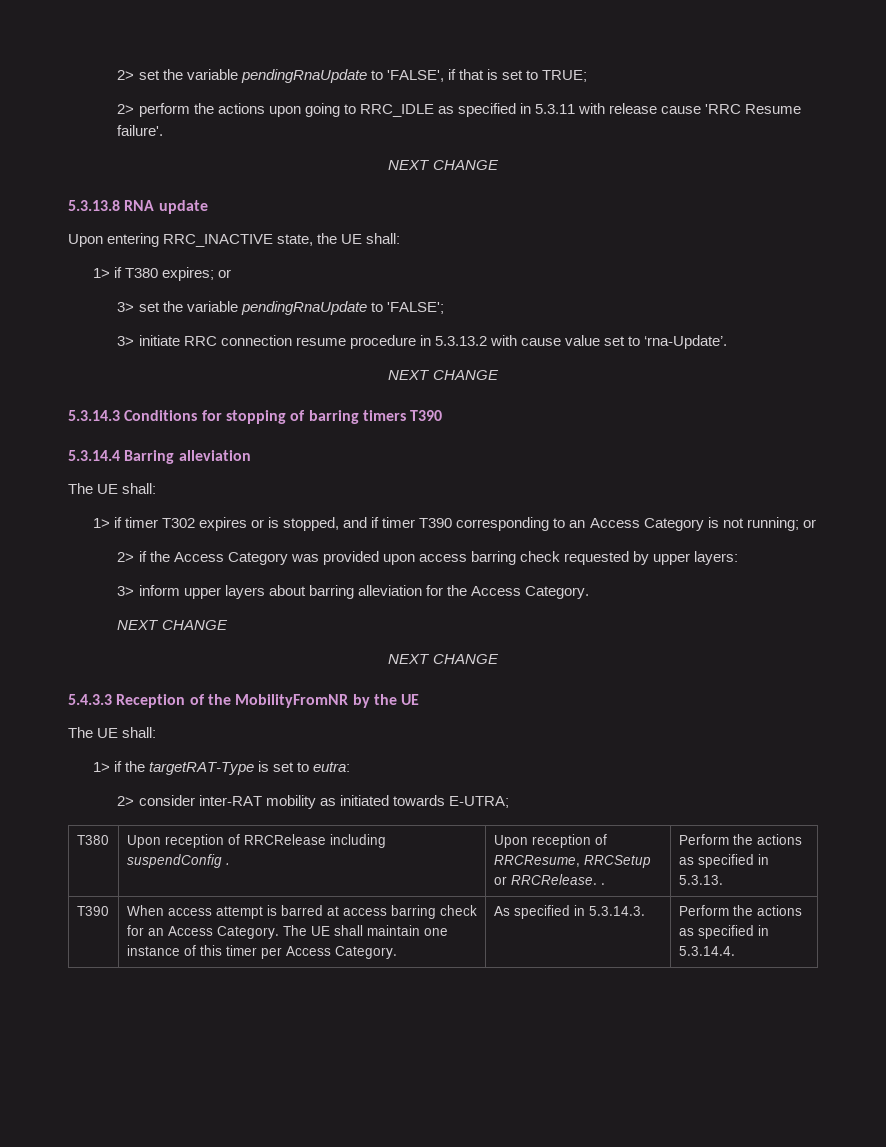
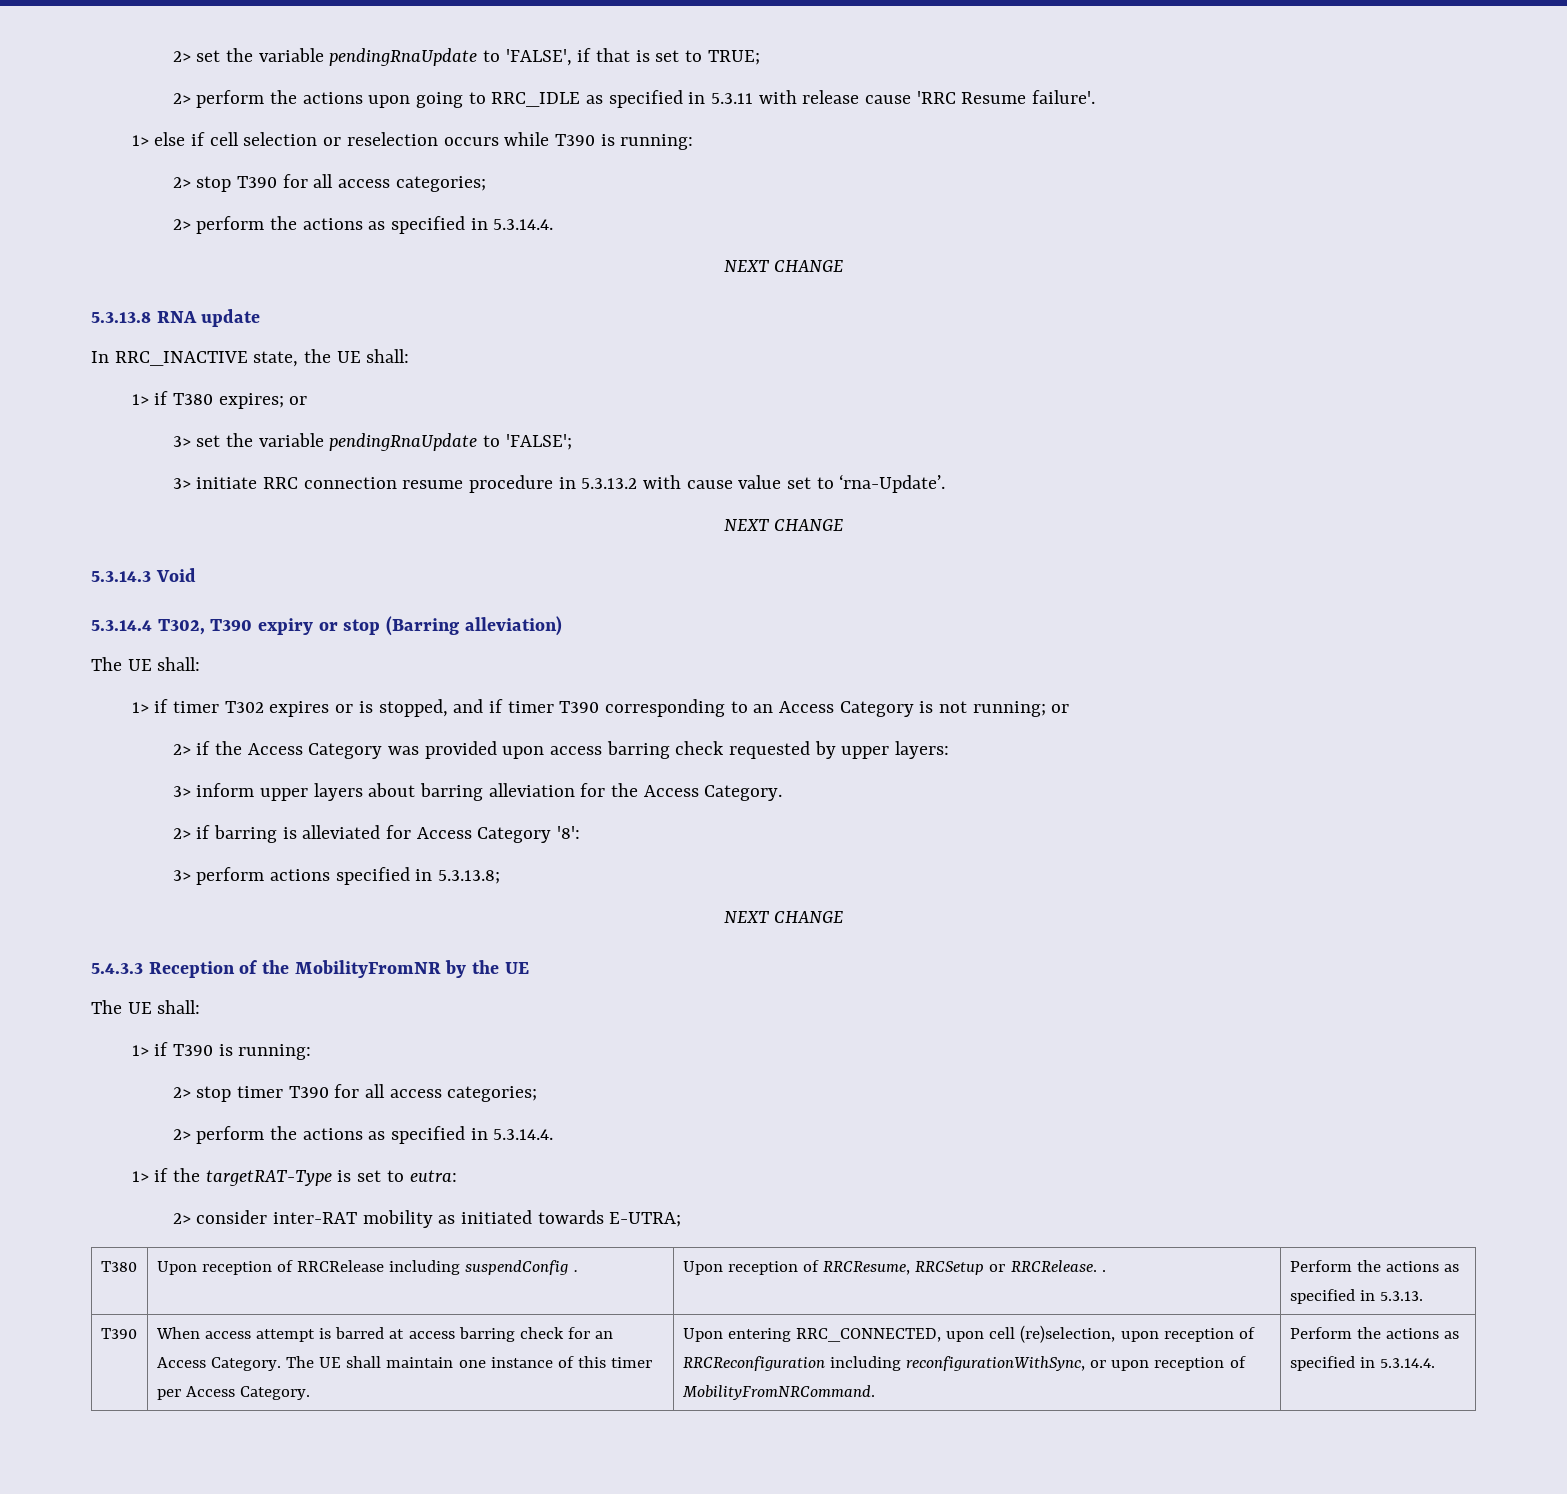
+ 1> else if cell selection or reselection occurs while T390 is running:
+ 2> stop T390 for all access categories;
+ 2> perform the actions as specified in 5.3.14.4.
- Upon entering RRC_INACTIVE state, the UE shall:
+ In RRC_INACTIVE state, the UE shall:
- 5.3.14.3 Conditions for stopping of barring timers T390
- 5.3.14.4 Barring alleviation
+ 5.3.14.3 Void
+ 5.3.14.4 T302, T390 expiry or stop (Barring alleviation)
  3> inform upper layers about barring alleviation for the Access Category.
- NEXT CHANGE
+ 2> if barring is alleviated for Access Category '8':
+ 3> perform actions specified in 5.3.13.8;
+ 1> if T390 is running:
+ 2> stop timer T390 for all access categories;
+ 2> perform the actions as specified in 5.3.14.4.
- As specified in 5.3.14.3.
+ Upon entering RRC_CONNECTED, upon cell (re)selection, upon reception of RRCReconfiguration including reconfigurationWithSync, or upon reception of MobilityFromNRCommand.

